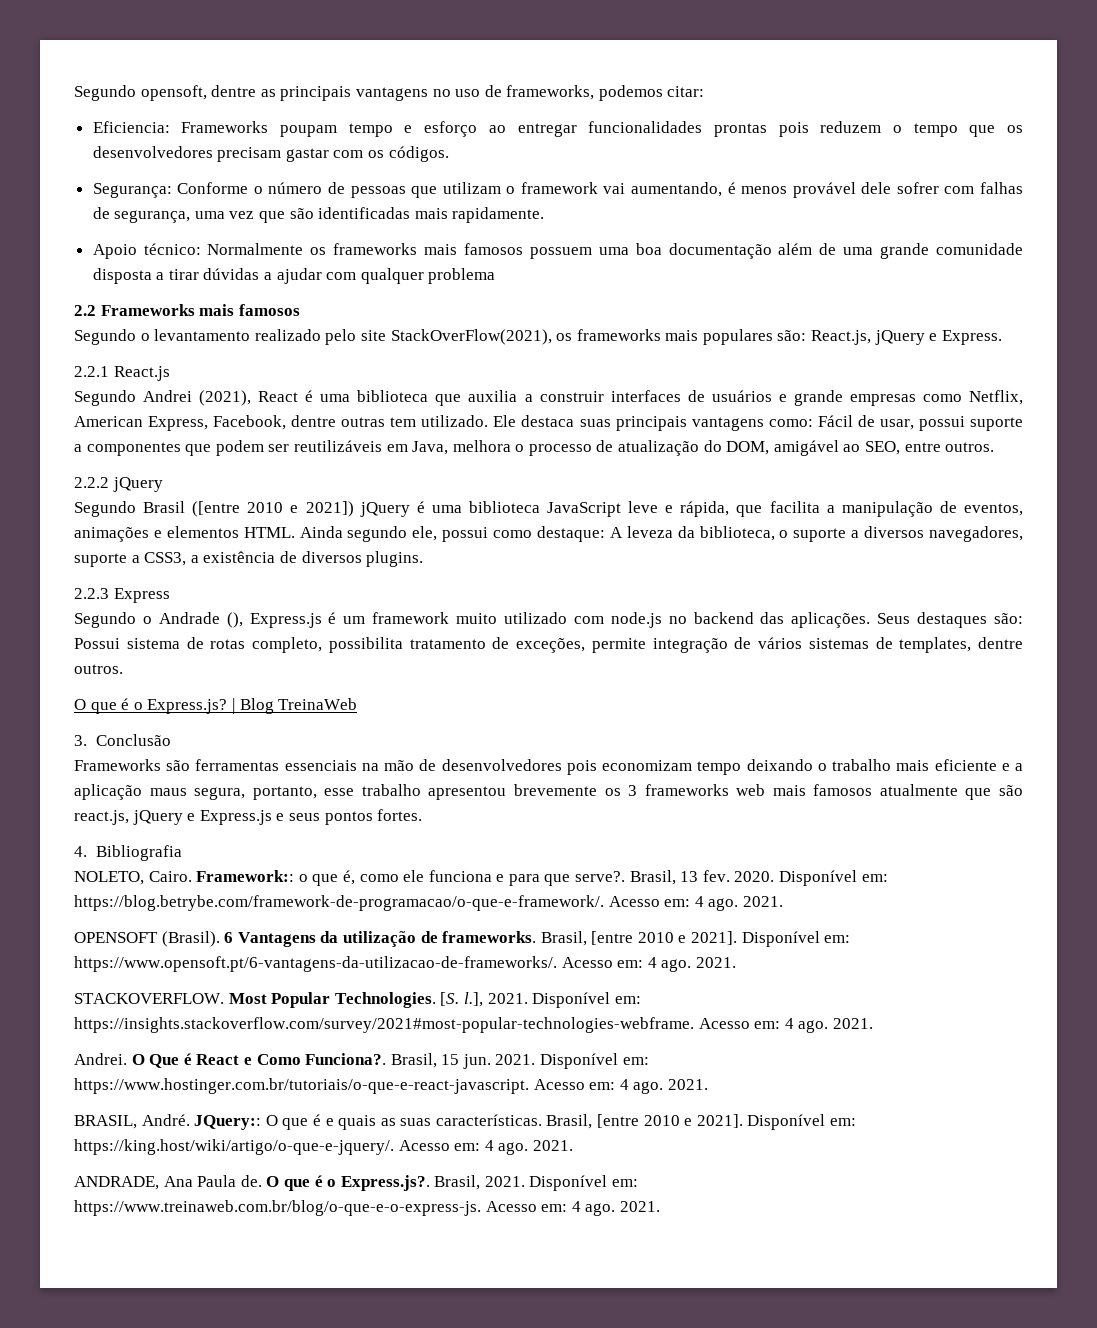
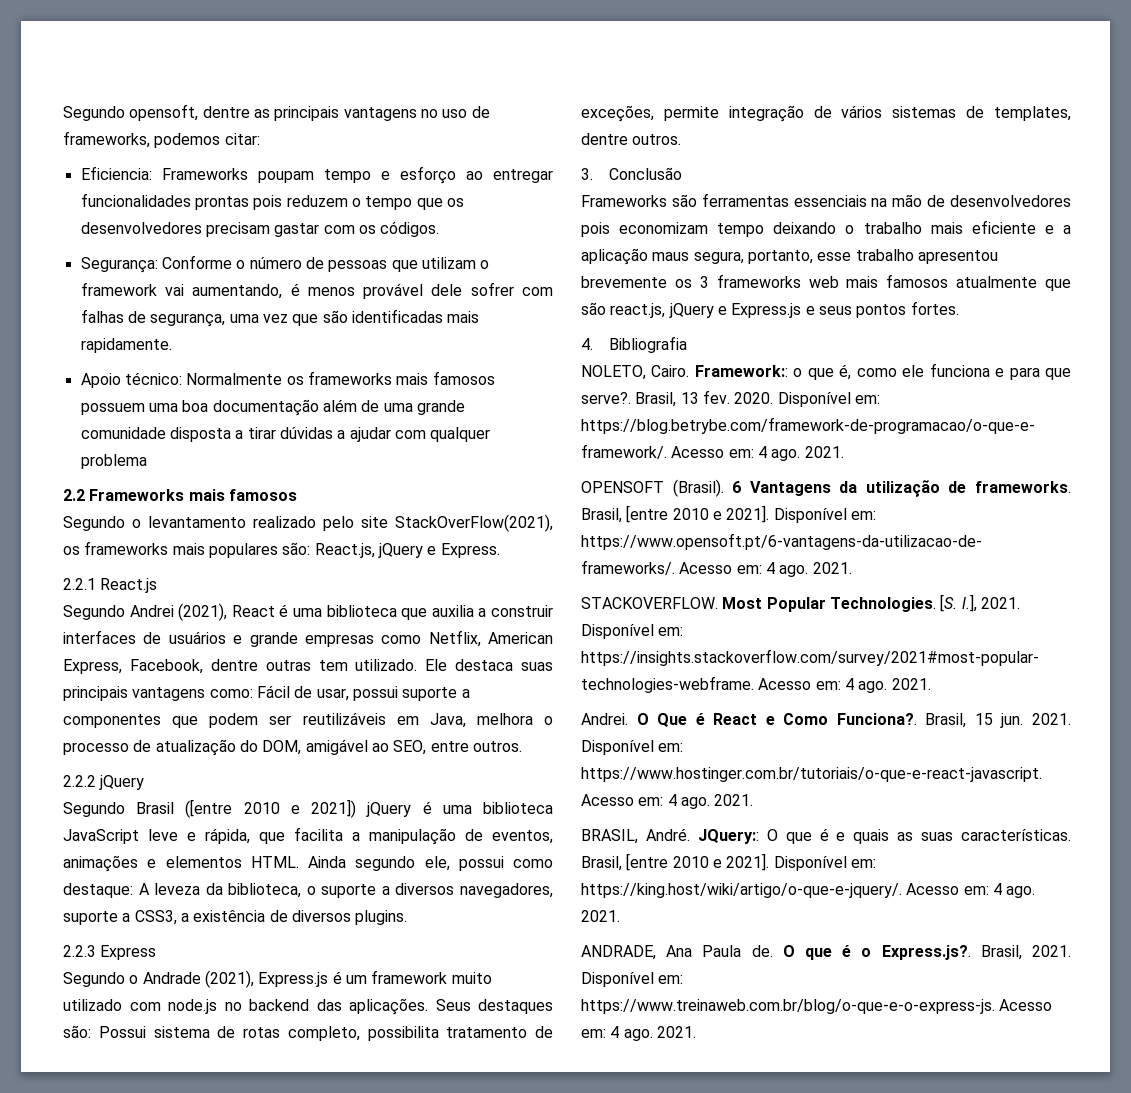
- Segundo o Andrade (), Express.js é um framework muito utilizado com node.js no backend das aplicações.
+ Segundo o Andrade (2021), Express.js é um framework muito utilizado com node.js no backend das aplicações.
- O que é o Express.js? | Blog TreinaWeb

